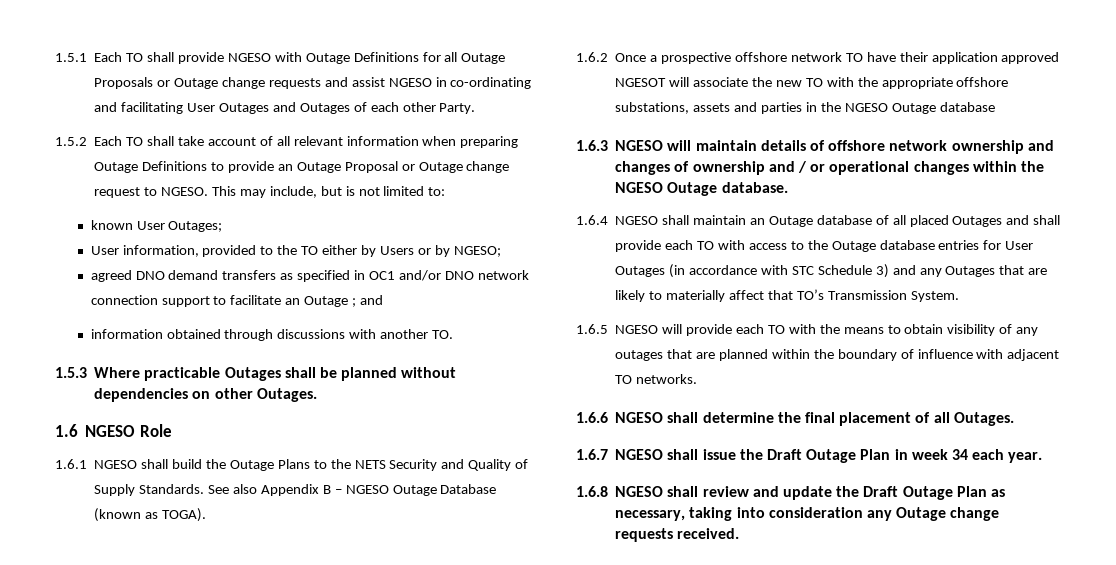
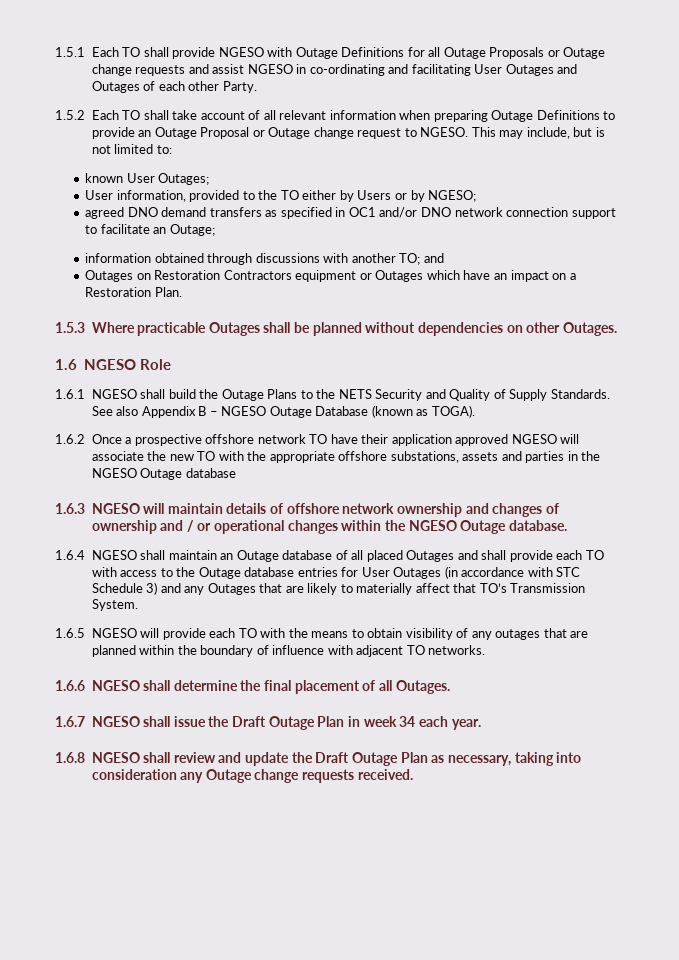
- agreed DNO demand transfers as specified in OC1 and/or DNO network connection support to facilitate an Outage ; and
+ agreed DNO demand transfers as specified in OC1 and/or DNO network connection support to facilitate an Outage;
- information obtained through discussions with another TO.
+ information obtained through discussions with another TO; and
+ Outages on Restoration Contractors equipment or Outages which have an impact on a Restoration Plan.
- 1.6.2 Once a prospective offshore network TO have their application approved NGESOT will associate the new TO with the appropriate offshore substations, assets and parties in the NGESO Outage database
+ 1.6.2 Once a prospective offshore network TO have their application approved NGESO will associate the new TO with the appropriate offshore substations, assets and parties in the NGESO Outage database

